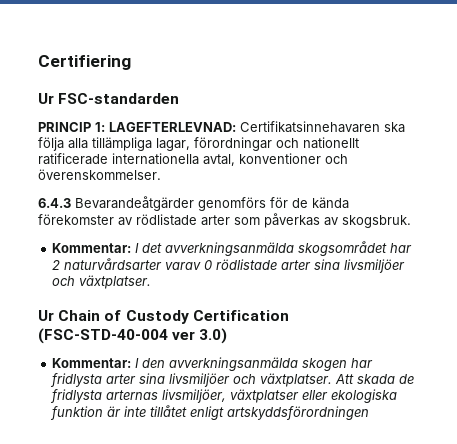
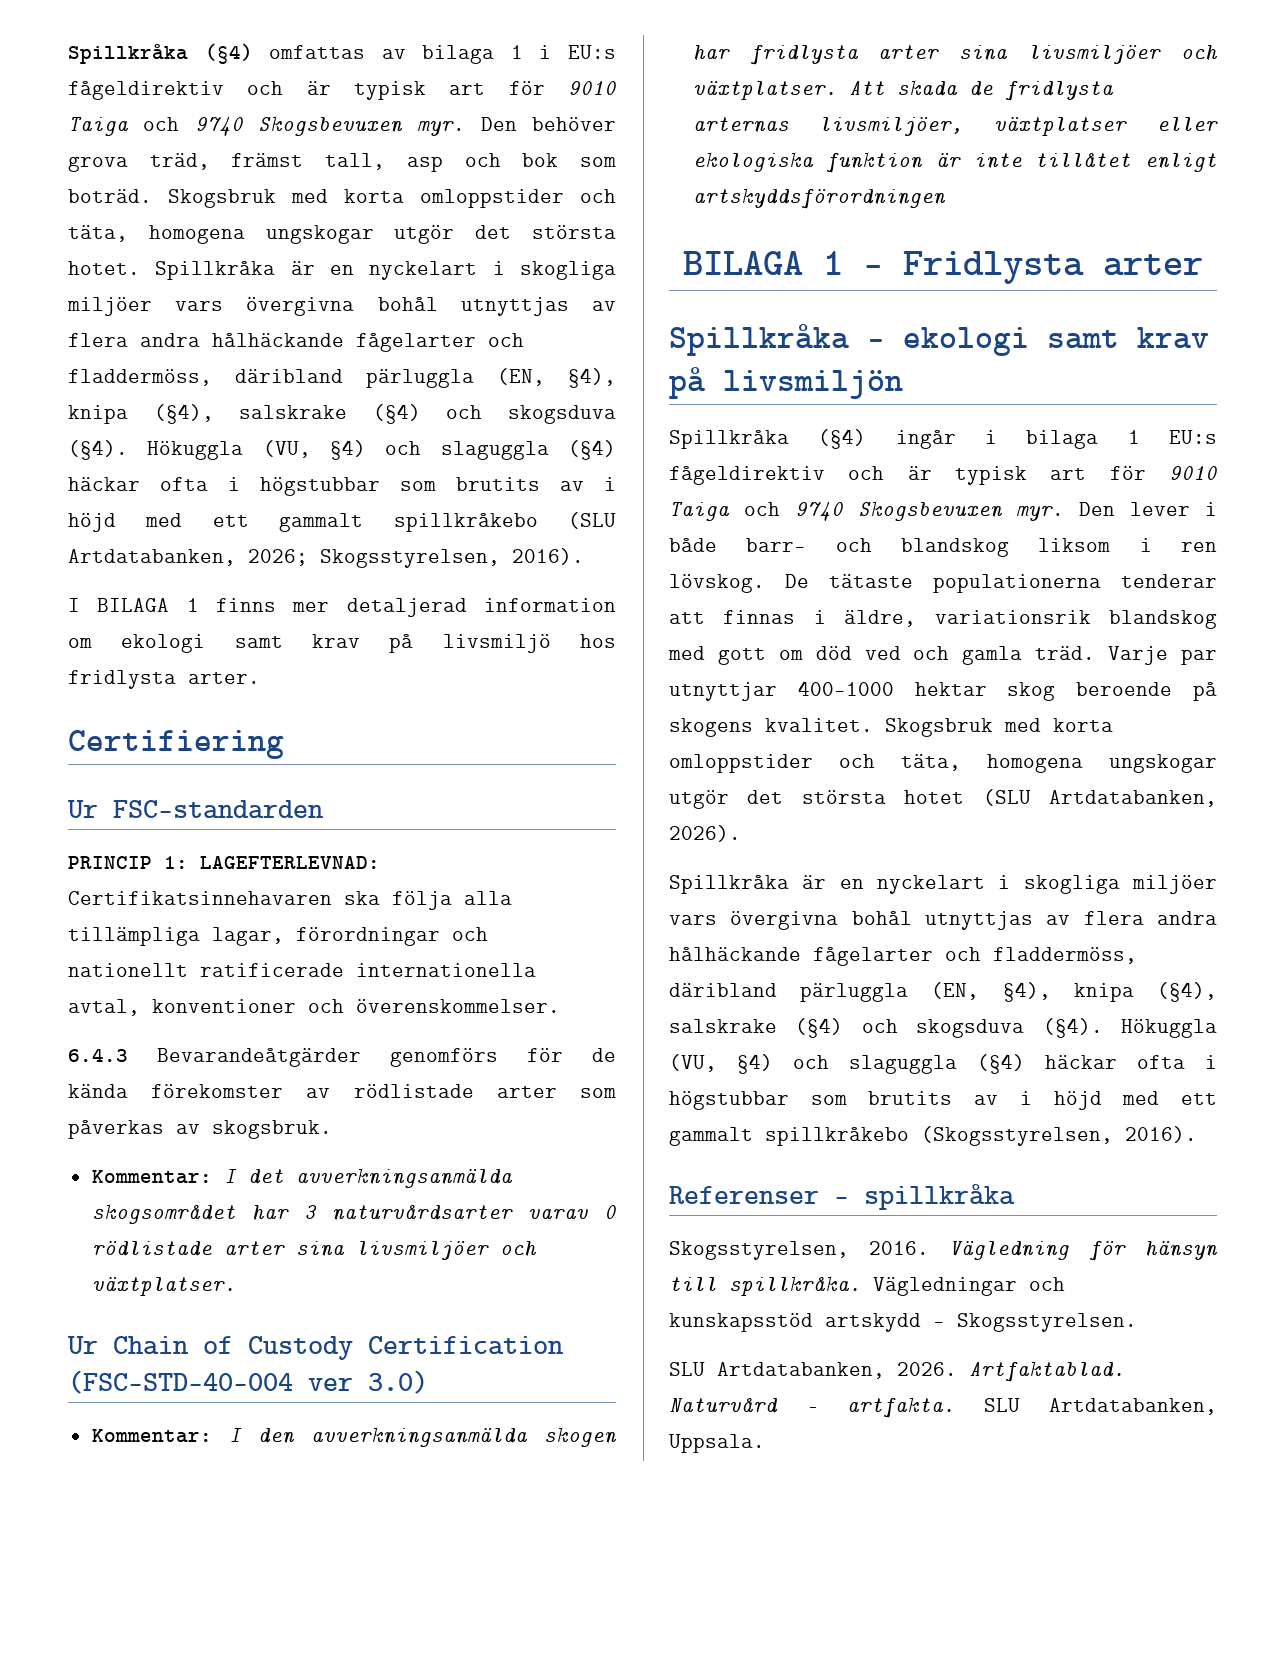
+ Spillkråka (§4) omfattas av bilaga 1 i EU:s fågeldirektiv och är typisk art för 9010 Taiga och 9740 Skogsbevuxen myr. Den behöver grova träd, främst tall, asp och bok som boträd. Skogsbruk med korta omloppstider och täta, homogena ungskogar utgör det största hotet. Spillkråka är en nyckelart i skogliga miljöer vars övergivna bohål utnyttjas av flera andra hålhäckande fågelarter och fladdermöss, däribland pärluggla (EN, §4), knipa (§4), salskrake (§4) och skogsduva (§4). Hökuggla (VU, §4) och slaguggla (§4) häckar ofta i högstubbar som brutits av i höjd med ett gammalt spillkråkebo (SLU Artdatabanken, 2026; Skogsstyrelsen, 2016).
+ I BILAGA 1 finns mer detaljerad information om ekologi samt krav på livsmiljö hos fridlysta arter.
- Kommentar: I det avverkningsanmälda skogsområdet har 2 naturvårdsarter varav 0 rödlistade arter sina livsmiljöer och växtplatser.
+ Kommentar: I det avverkningsanmälda skogsområdet har 3 naturvårdsarter varav 0 rödlistade arter sina livsmiljöer och växtplatser.
+ BILAGA 1 – Fridlysta arter
+ Spillkråka – ekologi samt krav på livsmiljön
+ Spillkråka (§4) ingår i bilaga 1 EU:s fågeldirektiv och är typisk art för 9010 Taiga och 9740 Skogsbevuxen myr. Den lever i både barr- och blandskog liksom i ren lövskog. De tätaste populationerna tenderar att finnas i äldre, variationsrik blandskog med gott om död ved och gamla träd. Varje par utnyttjar 400–1000 hektar skog beroende på skogens kvalitet. Skogsbruk med korta omloppstider och täta, homogena ungskogar utgör det största hotet (SLU Artdatabanken, 2026).
+ Spillkråka är en nyckelart i skogliga miljöer vars övergivna bohål utnyttjas av flera andra hålhäckande fågelarter och fladdermöss, däribland pärluggla (EN, §4), knipa (§4), salskrake (§4) och skogsduva (§4). Hökuggla (VU, §4) och slaguggla (§4) häckar ofta i högstubbar som brutits av i höjd med ett gammalt spillkråkebo (Skogsstyrelsen, 2016).
+ Referenser – spillkråka
+ Skogsstyrelsen, 2016. Vägledning för hänsyn till spillkråka. Vägledningar och kunskapsstöd artskydd – Skogsstyrelsen.
+ SLU Artdatabanken, 2026. Artfaktablad. Naturvård – artfakta. SLU Artdatabanken, Uppsala.

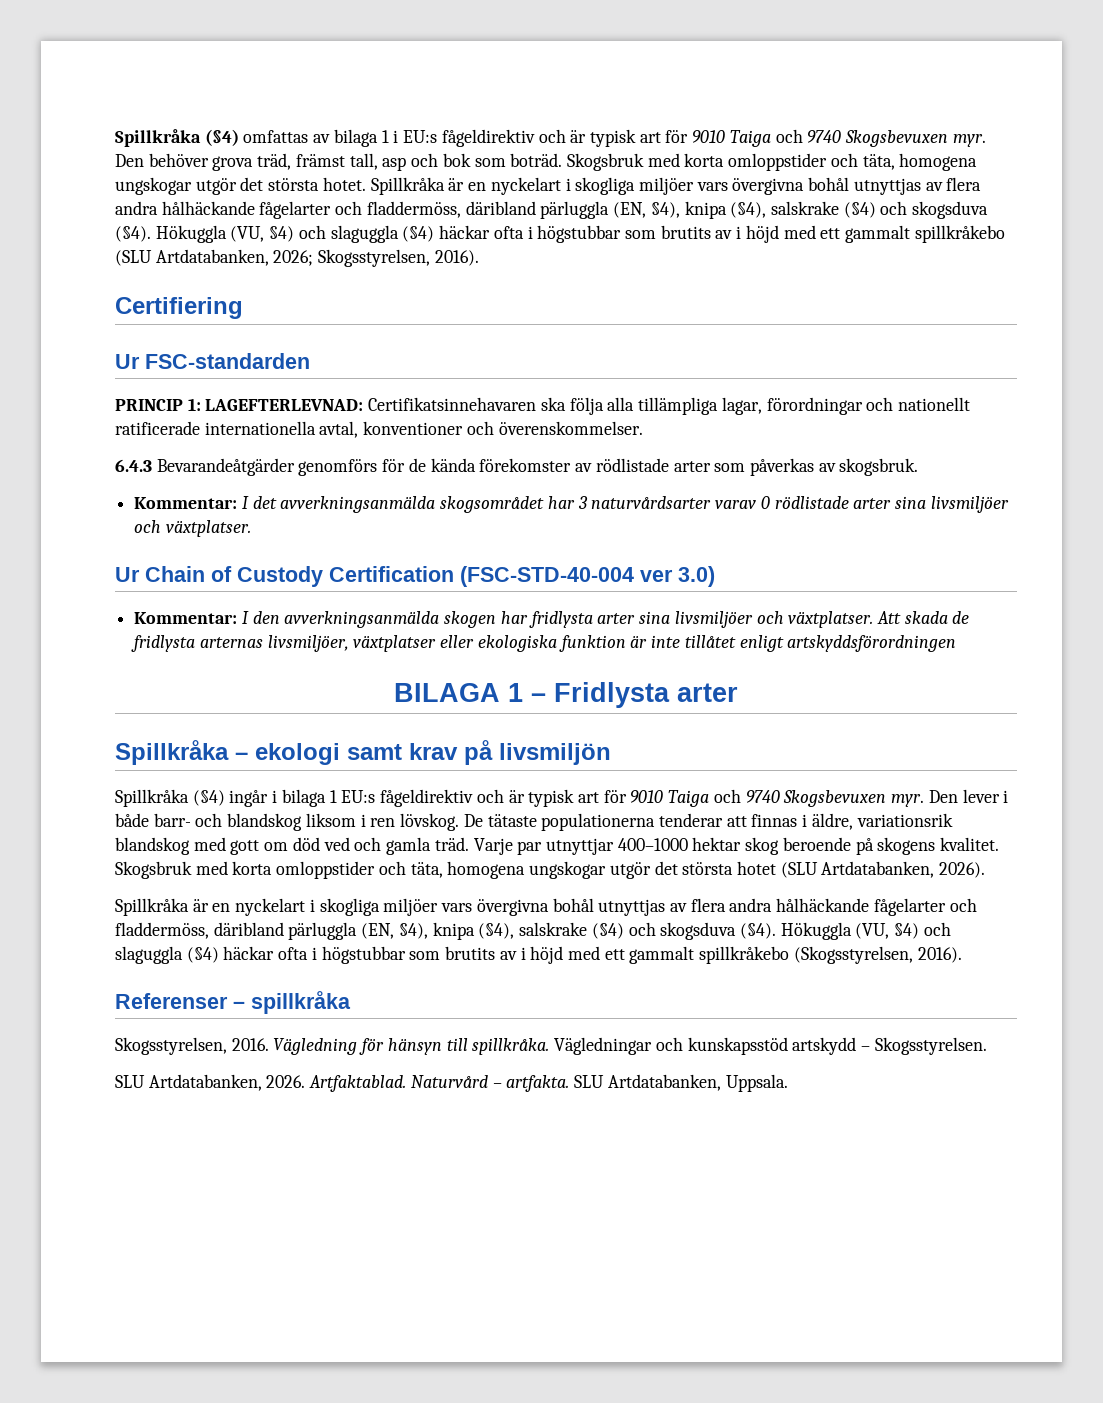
- I BILAGA 1 finns mer detaljerad information om ekologi samt krav på livsmiljö hos fridlysta arter.

